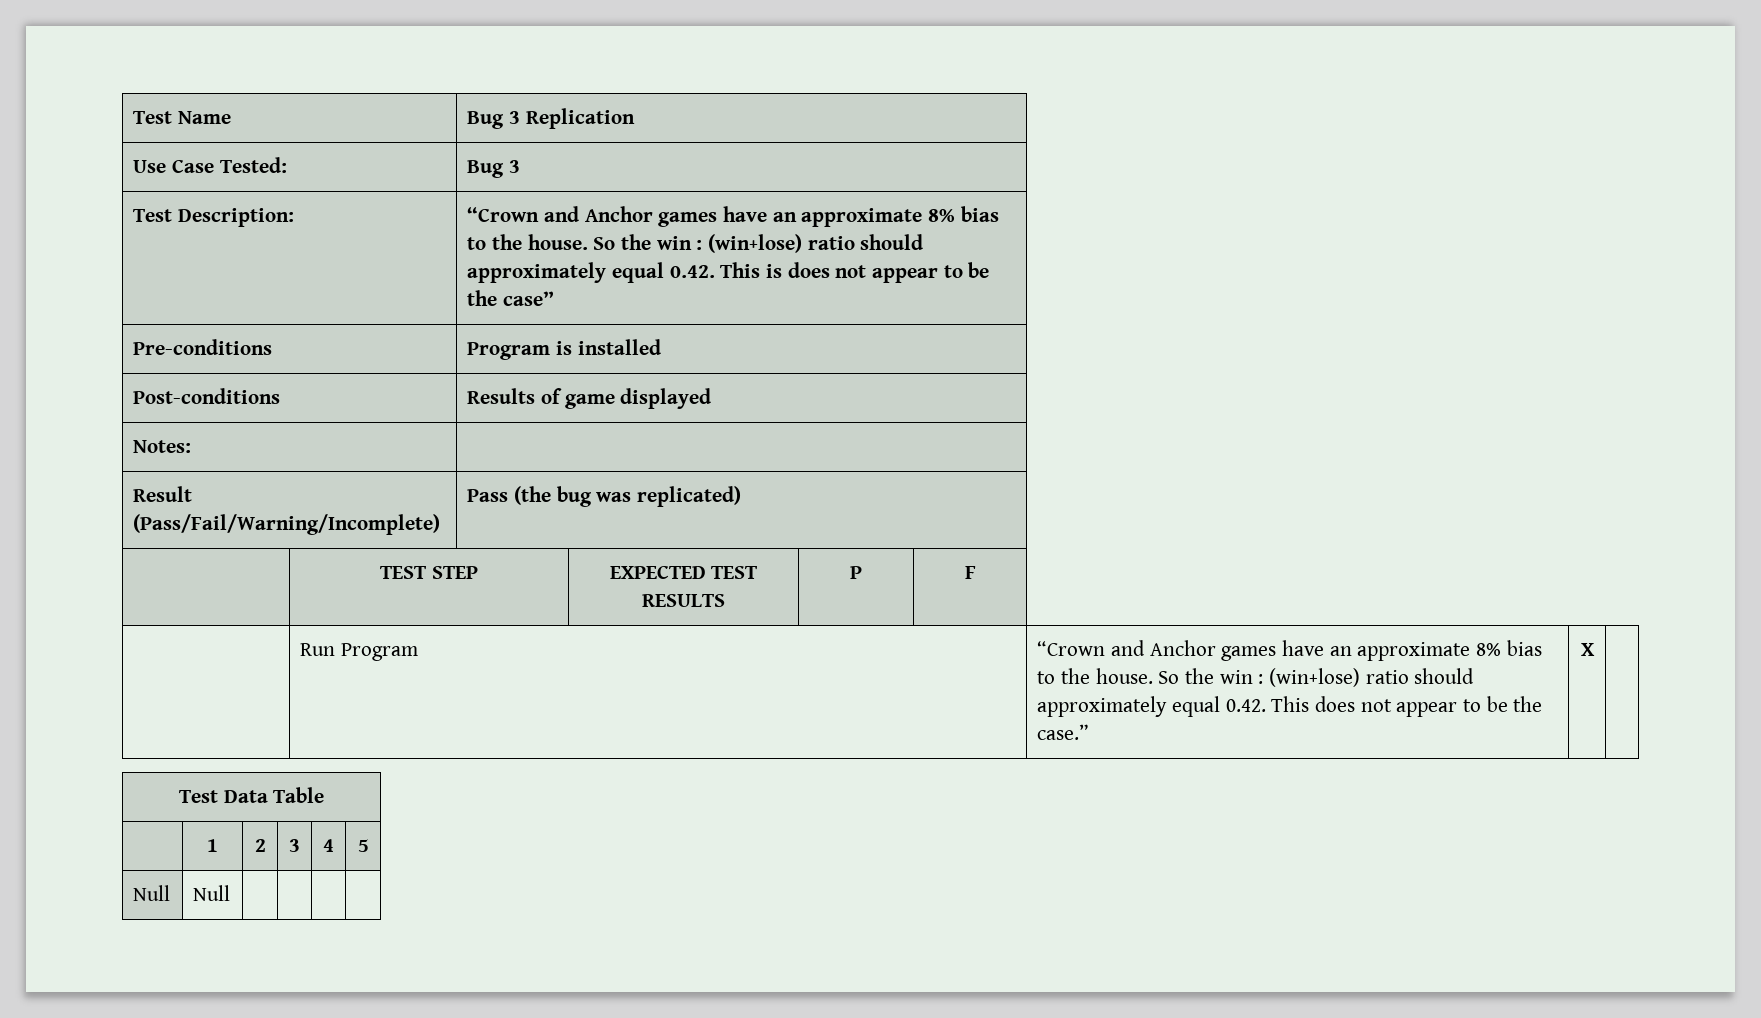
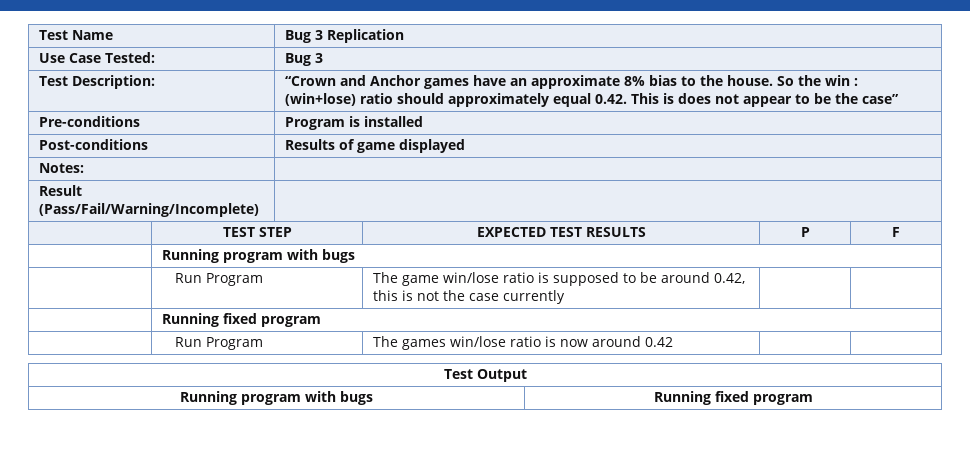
- Result (Pass/Fail/Warning/Incomplete) | Pass (the bug was replicated)
+ Result (Pass/Fail/Warning/Incomplete) |
- | Run Program | “Crown and Anchor games have an approximate 8% bias to the house. So the win : (win+lose) ratio should approximately equal 0.42. This does not appear to be the case.” | X |
- Test Data Table
- | 1 | 2 | 3 | 4 | 5
- Null | Null | | | |
+ | Running program with bugs
+ | Run Program | The game win/lose ratio is supposed to be around 0.42, this is not the case currently | |
+ | Running fixed program
+ | Run Program | The games win/lose ratio is now around 0.42 | |
+ Test Output
+ Running program with bugs | Running fixed program

